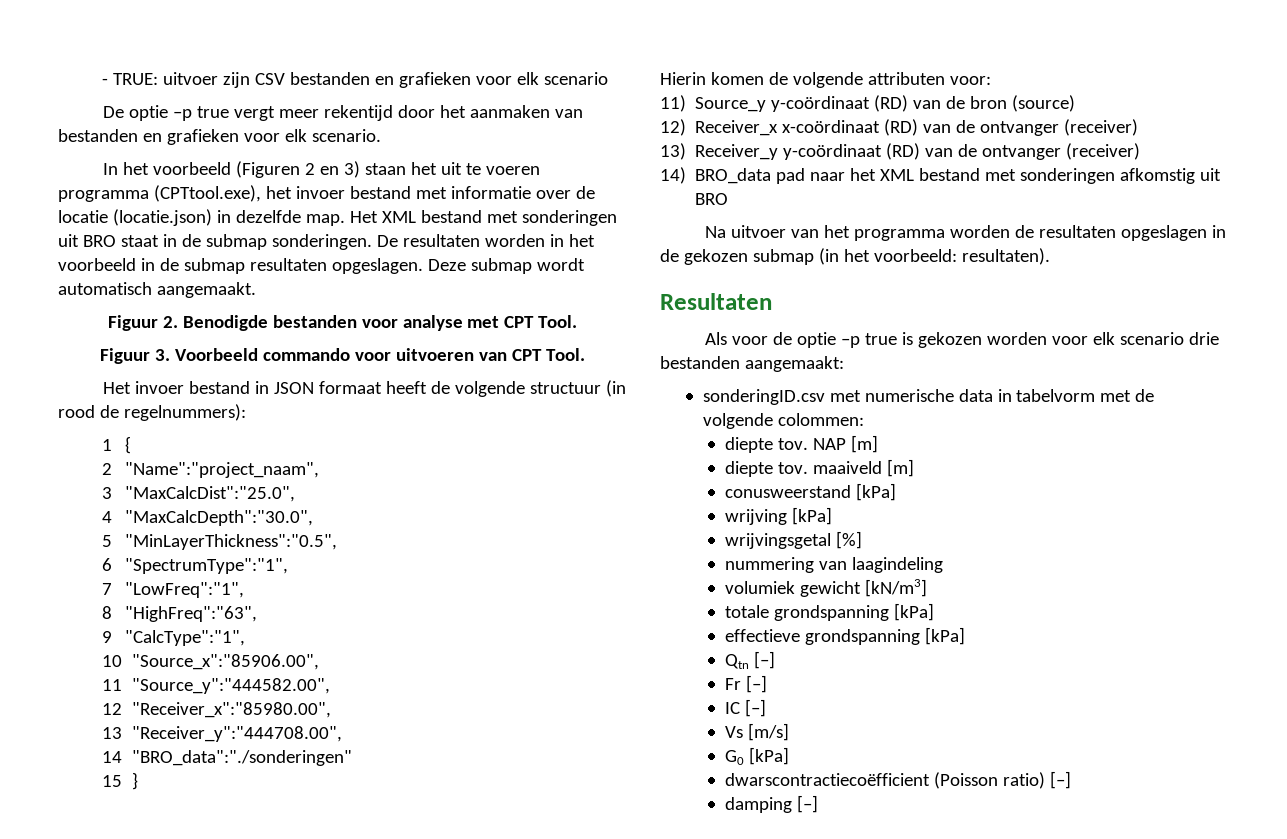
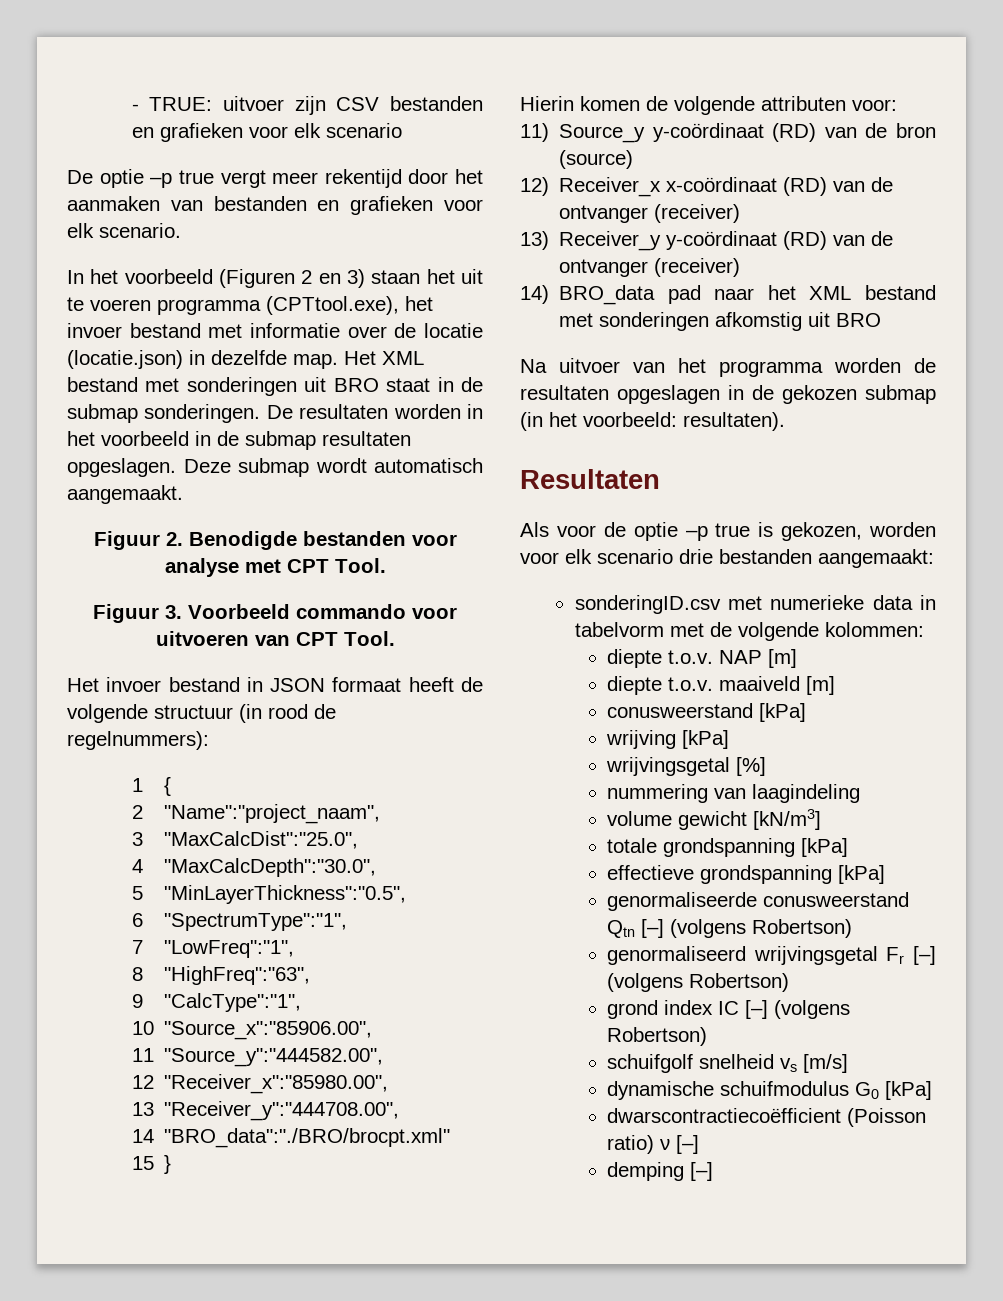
- 14 "BRO_data":"./sonderingen"
+ 14 "BRO_data":"./BRO/brocpt.xml"
- Als voor de optie –p true is gekozen worden voor elk scenario drie bestanden aangemaakt:
+ Als voor de optie –p true is gekozen, worden voor elk scenario drie bestanden aangemaakt:
- sonderingID.csv met numerische data in tabelvorm met de volgende colommen:
- diepte tov. NAP [m]
+ sonderingID.csv met numerieke data in tabelvorm met de volgende kolommen:
+ diepte t.o.v. NAP [m]
- diepte tov. maaiveld [m]
+ diepte t.o.v. maaiveld [m]
- volumiek gewicht [kN/m3]
+ volume gewicht [kN/m3]
- Qtn [–]
- Fr [–]
- IC [–]
- Vs [m/s]
+ genormaliseerde conusweerstand Qtn [–] (volgens Robertson)
+ genormaliseerd wrijvingsgetal Fr [–] (volgens Robertson)
+ grond index IC [–] (volgens Robertson)
+ schuifgolf snelheid vs [m/s]
- G0 [kPa]
+ dynamische schuifmodulus G0 [kPa]
- dwarscontractiecoëfficient (Poisson ratio) [–]
- damping [–]
+ dwarscontractiecoëfficient (Poisson ratio) ν [–]
+ demping [–]

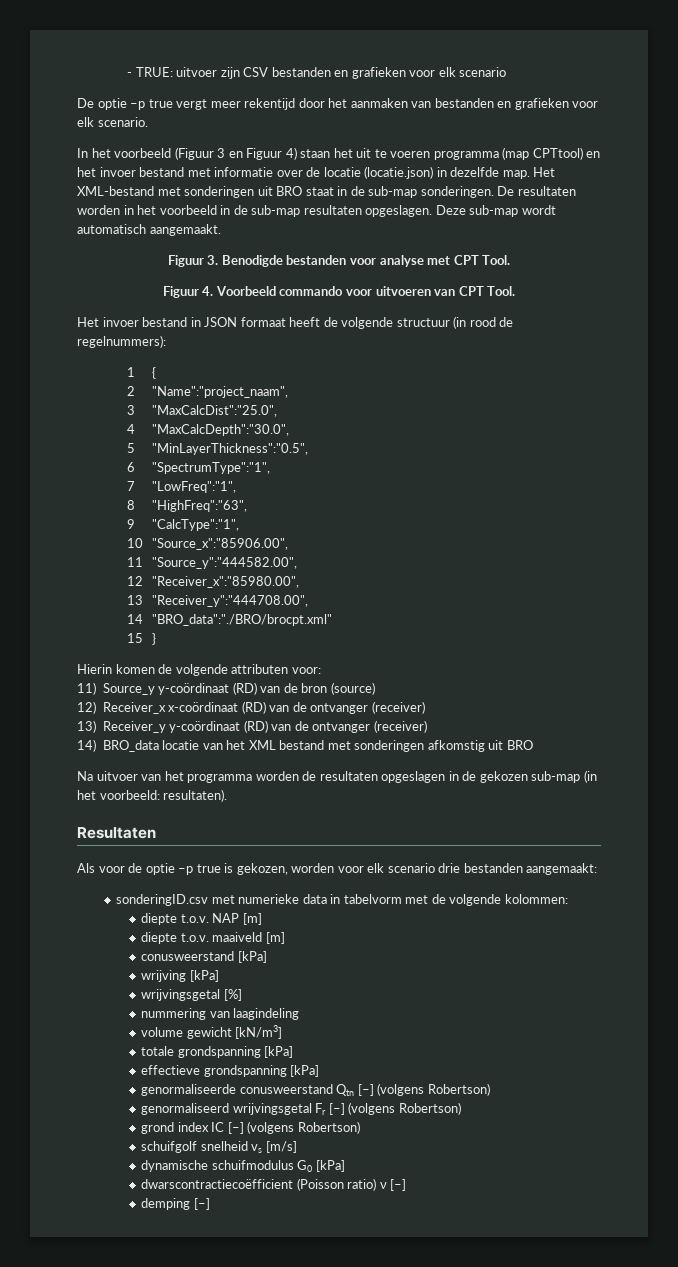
- In het voorbeeld (Figuren 2 en 3) staan het uit te voeren programma (CPTtool.exe), het invoer bestand met informatie over de locatie (locatie.json) in dezelfde map.
+ In het voorbeeld (Figuur 3 en Figuur 4) staan het uit te voeren programma (map CPTtool) en het invoer bestand met informatie over de locatie (locatie.json) in dezelfde map.
- Het XML bestand met sonderingen uit BRO staat in de submap sonderingen.
+ Het XML-bestand met sonderingen uit BRO staat in de sub-map sonderingen.
- De resultaten worden in het voorbeeld in de submap resultaten opgeslagen.
+ De resultaten worden in het voorbeeld in de sub-map resultaten opgeslagen.
- Deze submap wordt automatisch aangemaakt.
+ Deze sub-map wordt automatisch aangemaakt.
- Figuur 2. Benodigde bestanden voor analyse met CPT Tool.
+ Figuur 3. Benodigde bestanden voor analyse met CPT Tool.
- Figuur 3. Voorbeeld commando voor uitvoeren van CPT Tool.
+ Figuur 4. Voorbeeld commando voor uitvoeren van CPT Tool.
- 14) BRO_data pad naar het XML bestand met sonderingen afkomstig uit BRO
+ 14) BRO_data locatie van het XML bestand met sonderingen afkomstig uit BRO
- Na uitvoer van het programma worden de resultaten opgeslagen in de gekozen submap (in het voorbeeld: resultaten).
+ Na uitvoer van het programma worden de resultaten opgeslagen in de gekozen sub-map (in het voorbeeld: resultaten).

